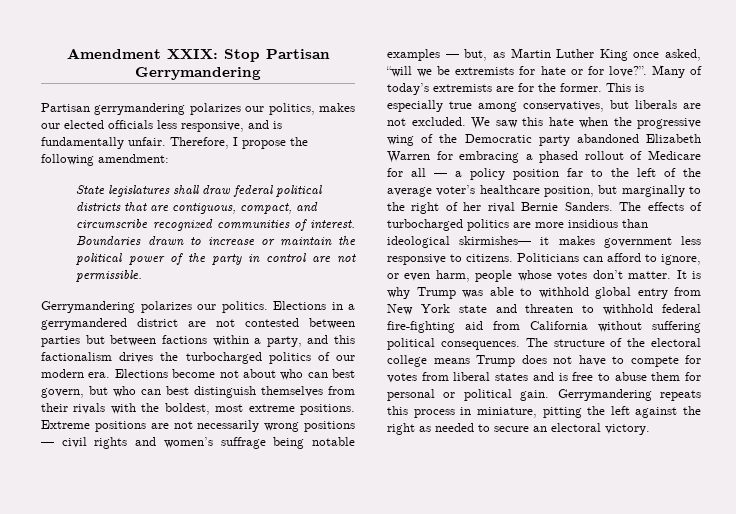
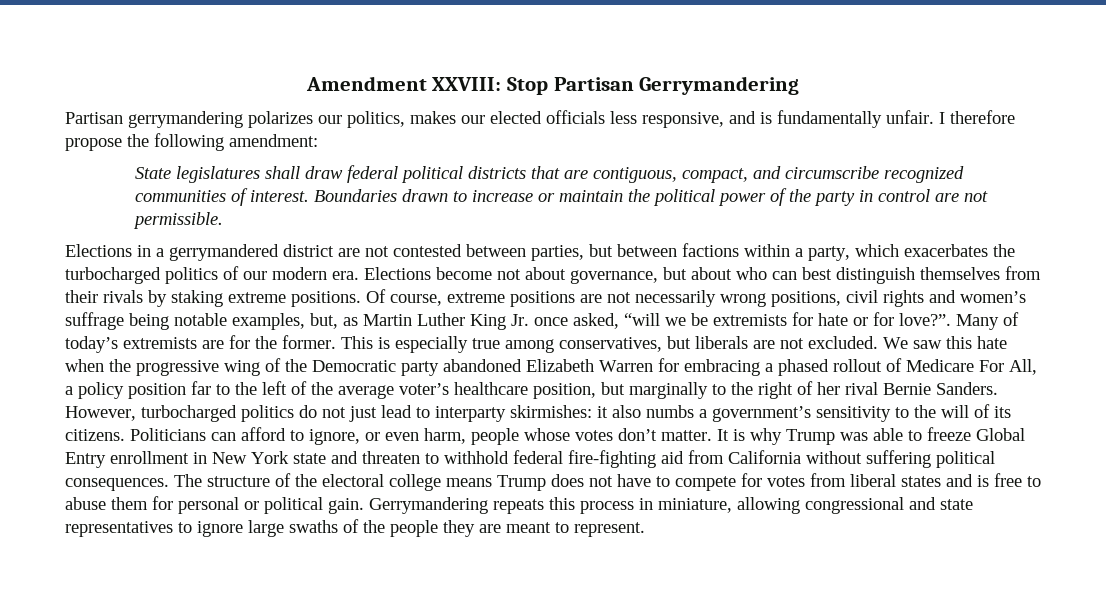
- Amendment XXIX: Stop Partisan Gerrymandering
+ Amendment XXVIII: Stop Partisan Gerrymandering
- Therefore, I propose the following amendment:
+ I therefore propose the following amendment:
- Gerrymandering polarizes our politics. Elections in a gerrymandered district are not contested between parties but between factions within a party, and this factionalism drives the turbocharged politics of our modern era.
+ Elections in a gerrymandered district are not contested between parties, but between factions within a party, which exacerbates the turbocharged politics of our modern era.
- Elections become not about who can best govern, but who can best distinguish themselves from their rivals with the boldest, most extreme positions. Extreme positions are not necessarily wrong positions — civil rights and women’s suffrage being notable examples — but, as Martin Luther King once asked, “will we be extremists for hate or for love?”.
+ Elections become not about governance, but about who can best distinguish themselves from their rivals by staking extreme positions. Of course, extreme positions are not necessarily wrong positions, civil rights and women’s suffrage being notable examples, but, as Martin Luther King Jr. once asked, “will we be extremists for hate or for love?”.
- We saw this hate when the progressive wing of the Democratic party abandoned Elizabeth Warren for embracing a phased rollout of Medicare for all — a policy position far to the left of the average voter’s healthcare position, but marginally to the right of her rival Bernie Sanders.
+ We saw this hate when the progressive wing of the Democratic party abandoned Elizabeth Warren for embracing a phased rollout of Medicare For All, a policy position far to the left of the average voter’s healthcare position, but marginally to the right of her rival Bernie Sanders.
- The effects of turbocharged politics are more insidious than ideological skirmishes— it makes government less responsive to citizens.
+ However, turbocharged politics do not just lead to interparty skirmishes: it also numbs a government’s sensitivity to the will of its citizens.
- It is why Trump was able to withhold global entry from New York state and threaten to withhold federal fire-fighting aid from California without suffering political consequences.
+ It is why Trump was able to freeze Global Entry enrollment in New York state and threaten to withhold federal fire-fighting aid from California without suffering political consequences.
- Gerrymandering repeats this process in miniature, pitting the left against the right as needed to secure an electoral victory.
+ Gerrymandering repeats this process in miniature, allowing congressional and state representatives to ignore large swaths of the people they are meant to represent.

